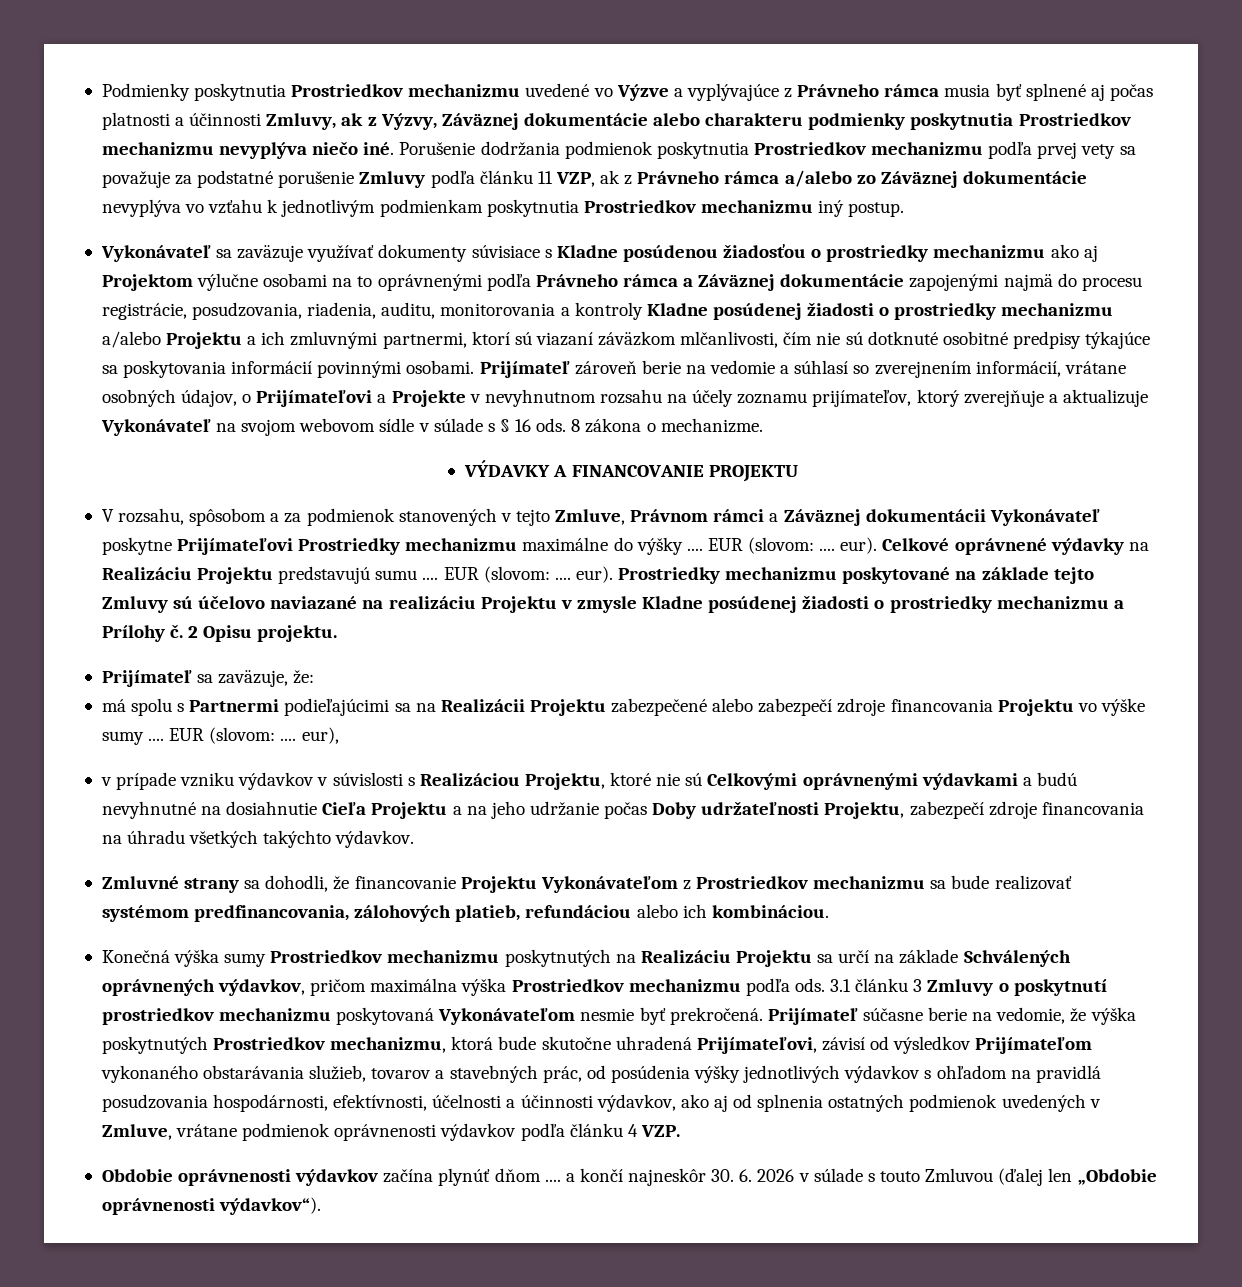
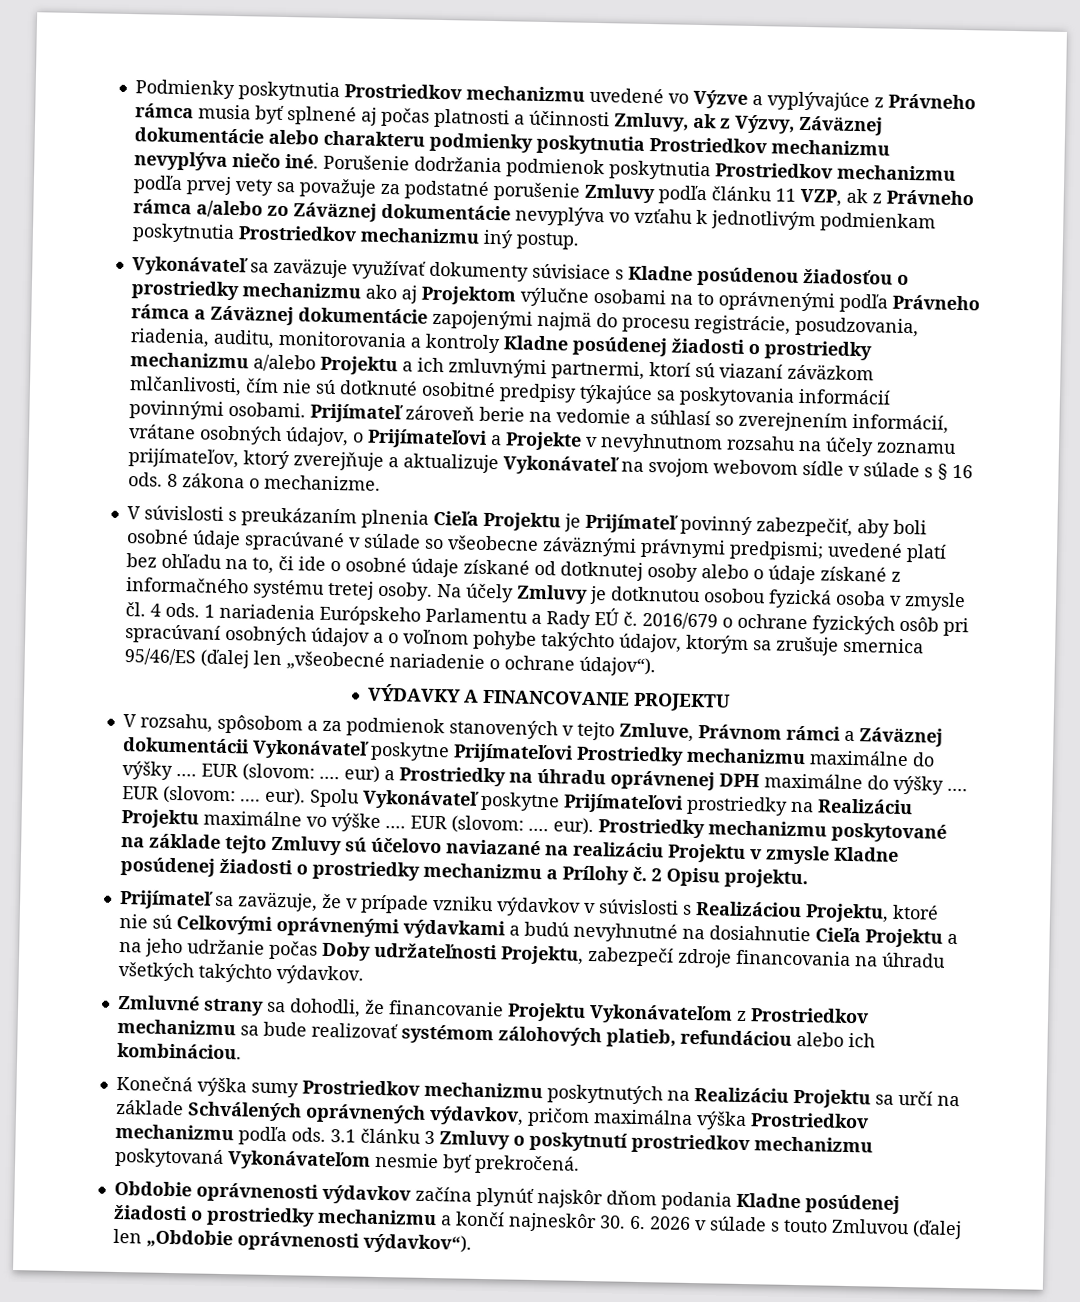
+ V súvislosti s preukázaním plnenia Cieľa Projektu je Prijímateľ povinný zabezpečiť, aby boli osobné údaje spracúvané v súlade so všeobecne záväznými právnymi predpismi; uvedené platí bez ohľadu na to, či ide o osobné údaje získané od dotknutej osoby alebo o údaje získané z informačného systému tretej osoby. Na účely Zmluvy je dotknutou osobou fyzická osoba v zmysle čl. 4 ods. 1 nariadenia Európskeho Parlamentu a Rady EÚ č. 2016/679 o ochrane fyzických osôb pri spracúvaní osobných údajov a o voľnom pohybe takýchto údajov, ktorým sa zrušuje smernica 95/46/ES (ďalej len „všeobecné nariadenie o ochrane údajov“).
- EUR (slovom: .... eur). Celkové oprávnené výdavky na Realizáciu Projektu predstavujú sumu ....
+ EUR (slovom: .... eur) a Prostriedky na úhradu oprávnenej DPH maximálne do výšky .... EUR (slovom: .... eur). Spolu Vykonávateľ poskytne Prijímateľovi prostriedky na Realizáciu Projektu maximálne vo výške ....
- Prijímateľ sa zaväzuje, že:
- má spolu s Partnermi podieľajúcimi sa na Realizácii Projektu zabezpečené alebo zabezpečí zdroje financovania Projektu vo výške sumy .... EUR (slovom: .... eur),
- v prípade vzniku výdavkov v súvislosti s Realizáciou Projektu, ktoré nie sú Celkovými oprávnenými výdavkami a budú nevyhnutné na dosiahnutie Cieľa Projektu a na jeho udržanie počas Doby udržateľnosti Projektu, zabezpečí zdroje financovania na úhradu všetkých takýchto výdavkov.
+ Prijímateľ sa zaväzuje, že v prípade vzniku výdavkov v súvislosti s Realizáciou Projektu, ktoré nie sú Celkovými oprávnenými výdavkami a budú nevyhnutné na dosiahnutie Cieľa Projektu a na jeho udržanie počas Doby udržateľnosti Projektu, zabezpečí zdroje financovania na úhradu všetkých takýchto výdavkov.
- Zmluvné strany sa dohodli, že financovanie Projektu Vykonávateľom z Prostriedkov mechanizmu sa bude realizovať systémom predfinancovania, zálohových platieb, refundáciou alebo ich kombináciou.
+ Zmluvné strany sa dohodli, že financovanie Projektu Vykonávateľom z Prostriedkov mechanizmu sa bude realizovať systémom zálohových platieb, refundáciou alebo ich kombináciou.
- Prijímateľ súčasne berie na vedomie, že výška poskytnutých Prostriedkov mechanizmu, ktorá bude skutočne uhradená Prijímateľovi, závisí od výsledkov Prijímateľom vykonaného obstarávania služieb, tovarov a stavebných prác, od posúdenia výšky jednotlivých výdavkov s ohľadom na pravidlá posudzovania hospodárnosti, efektívnosti, účelnosti a účinnosti výdavkov, ako aj od splnenia ostatných podmienok uvedených v Zmluve, vrátane podmienok oprávnenosti výdavkov podľa článku 4 VZP.
- Obdobie oprávnenosti výdavkov začína plynúť dňom .... a končí najneskôr 30. 6. 2026 v súlade s touto Zmluvou (ďalej len „Obdobie oprávnenosti výdavkov“).
+ Obdobie oprávnenosti výdavkov začína plynúť najskôr dňom podania Kladne posúdenej žiadosti o prostriedky mechanizmu a končí najneskôr 30. 6. 2026 v súlade s touto Zmluvou (ďalej len „Obdobie oprávnenosti výdavkov“).

